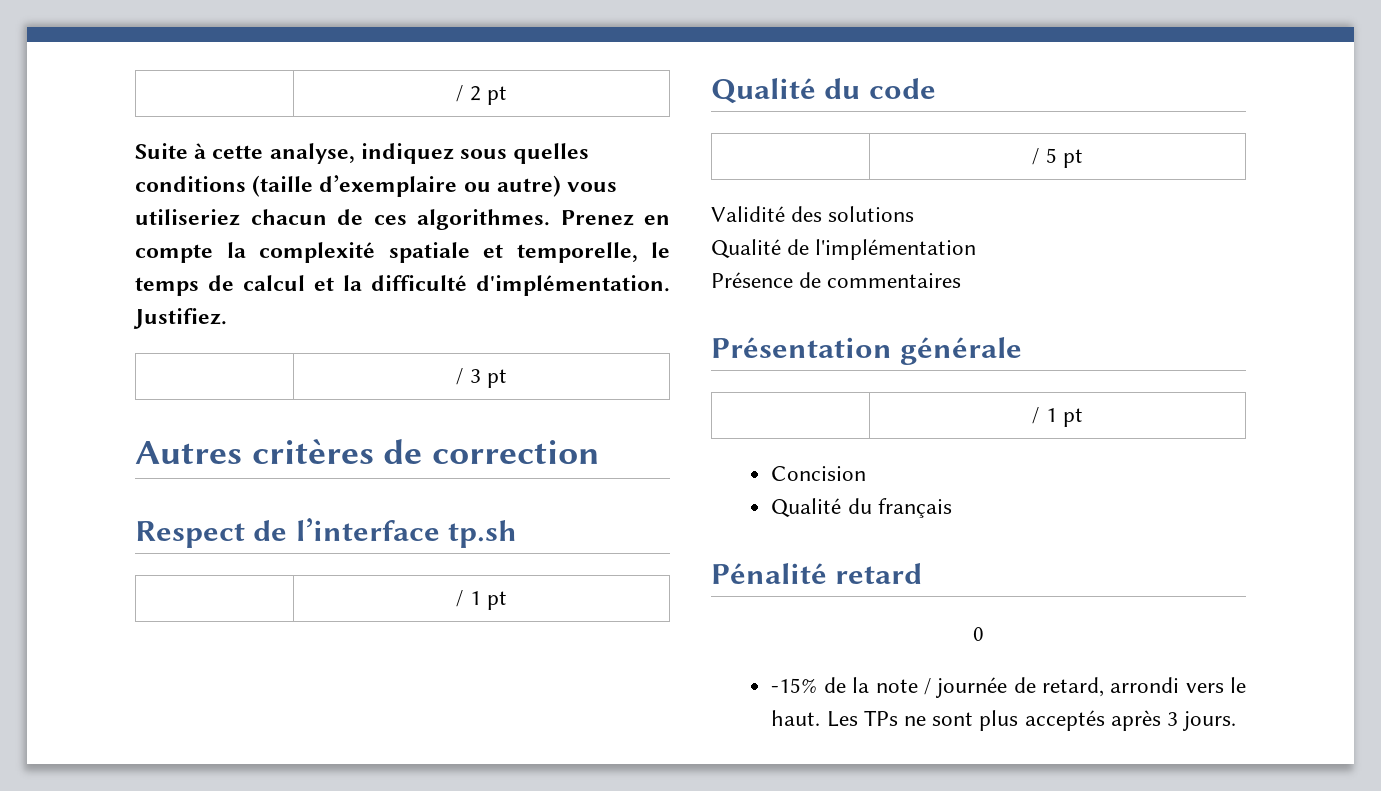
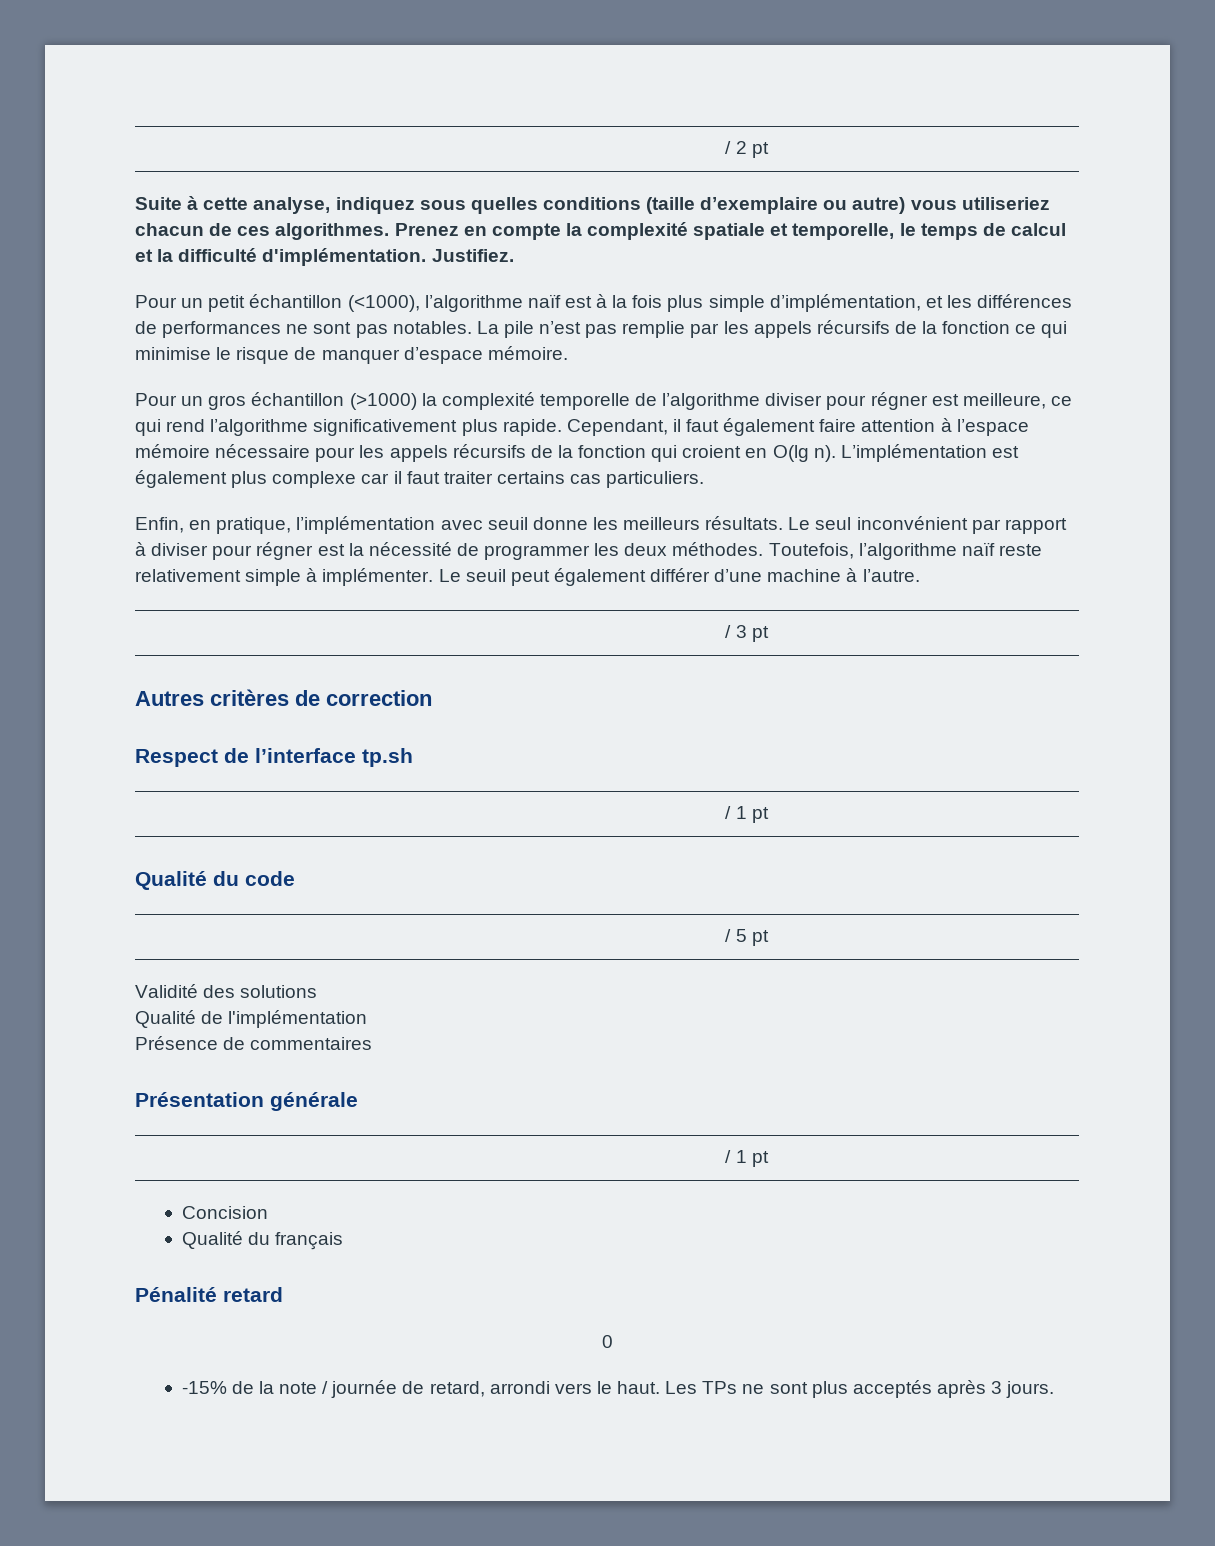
+ Pour un petit échantillon (<1000), l’algorithme naïf est à la fois plus simple d’implémentation, et les différences de performances ne sont pas notables. La pile n’est pas remplie par les appels récursifs de la fonction ce qui minimise le risque de manquer d’espace mémoire.
+ Pour un gros échantillon (>1000) la complexité temporelle de l’algorithme diviser pour régner est meilleure, ce qui rend l’algorithme significativement plus rapide. Cependant, il faut également faire attention à l’espace mémoire nécessaire pour les appels récursifs de la fonction qui croient en O(lg n). L’implémentation est également plus complexe car il faut traiter certains cas particuliers.
+ Enfin, en pratique, l’implémentation avec seuil donne les meilleurs résultats. Le seul inconvénient par rapport à diviser pour régner est la nécessité de programmer les deux méthodes. Toutefois, l’algorithme naïf reste relativement simple à implémenter. Le seuil peut également différer d’une machine à l’autre.

